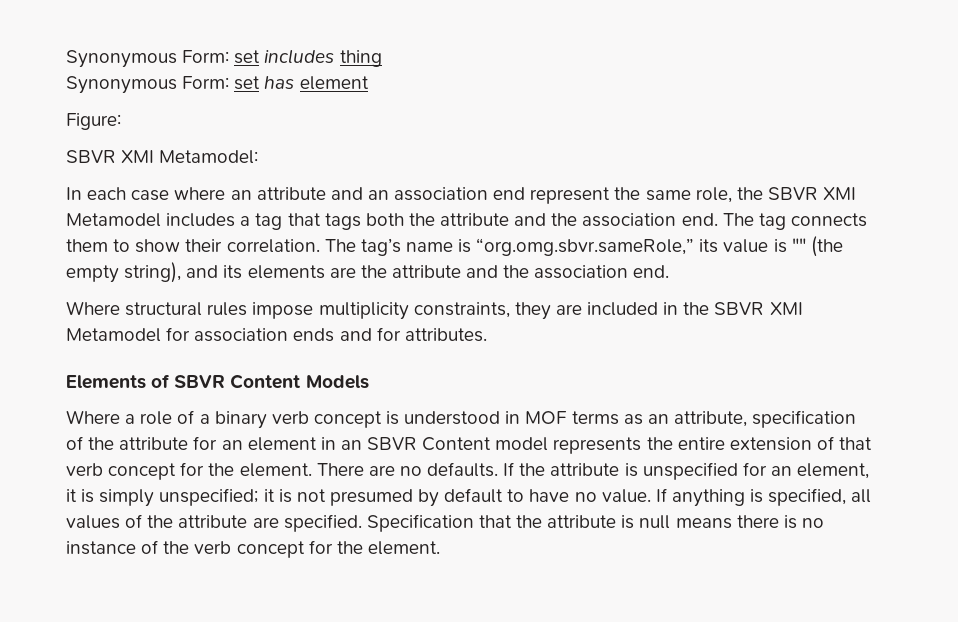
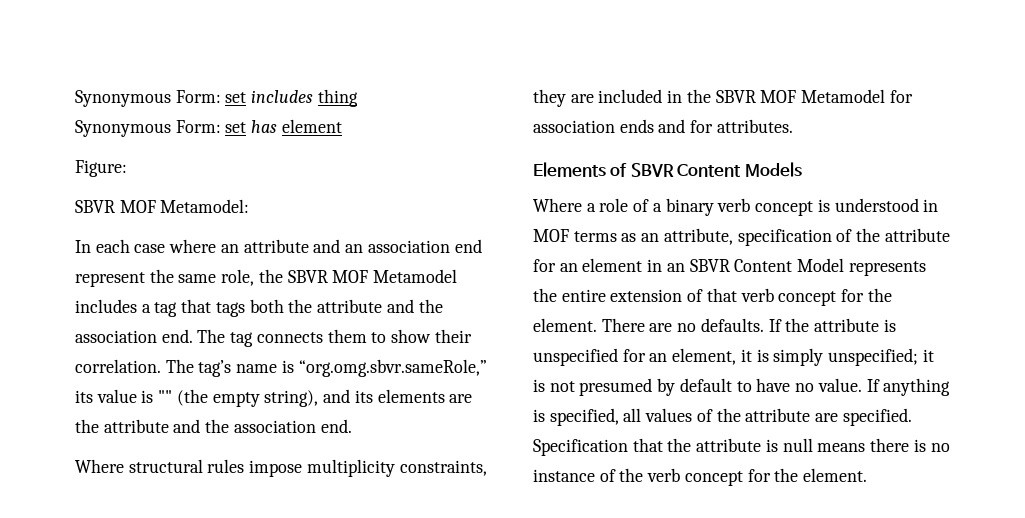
- SBVR XMI Metamodel:
+ SBVR MOF Metamodel:
- In each case where an attribute and an association end represent the same role, the SBVR XMI Metamodel includes a tag that tags both the attribute and the association end.
+ In each case where an attribute and an association end represent the same role, the SBVR MOF Metamodel includes a tag that tags both the attribute and the association end.
- Where structural rules impose multiplicity constraints, they are included in the SBVR XMI Metamodel for association ends and for attributes.
+ Where structural rules impose multiplicity constraints, they are included in the SBVR MOF Metamodel for association ends and for attributes.
- Where a role of a binary verb concept is understood in MOF terms as an attribute, specification of the attribute for an element in an SBVR Content model represents the entire extension of that verb concept for the element.
+ Where a role of a binary verb concept is understood in MOF terms as an attribute, specification of the attribute for an element in an SBVR Content Model represents the entire extension of that verb concept for the element.

